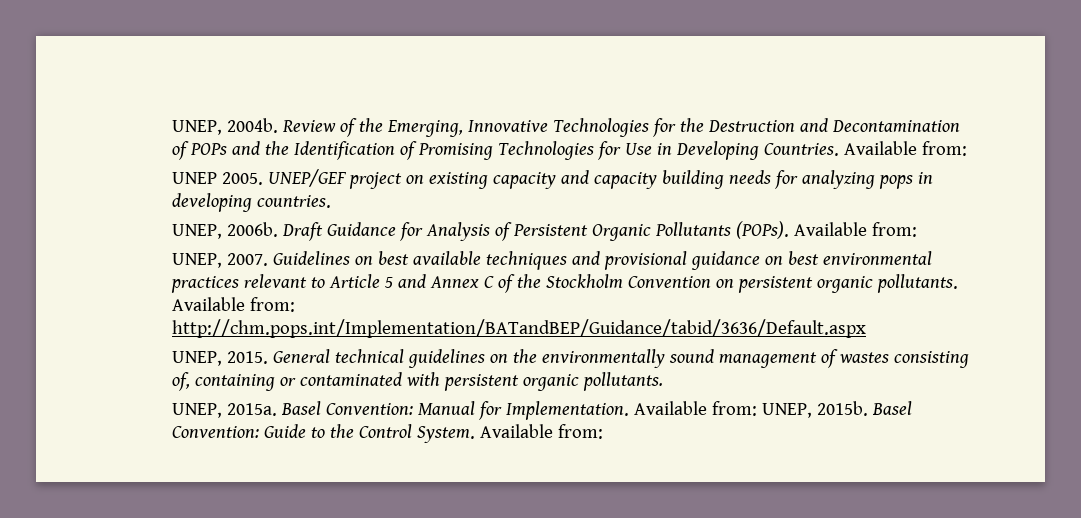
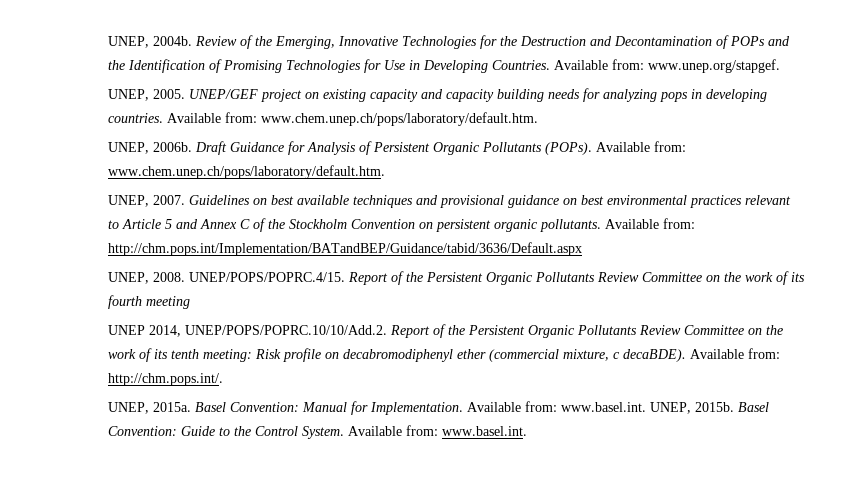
- Review of the Emerging, Innovative Technologies for the Destruction and Decontamination of POPs and the Identification of Promising Technologies for Use in Developing Countries. Available from:
- UNEP 2005.
+ Review of the Emerging, Innovative Technologies for the Destruction and Decontamination of POPs and the Identification of Promising Technologies for Use in Developing Countries. Available from: www.unep.org/stapgef.
+ UNEP, 2005.
- UNEP/GEF project on existing capacity and capacity building needs for analyzing pops in developing countries.
+ UNEP/GEF project on existing capacity and capacity building needs for analyzing pops in developing countries. Available from: www.chem.unep.ch/pops/laboratory/default.htm.
- Draft Guidance for Analysis of Persistent Organic Pollutants (POPs). Available from:
+ Draft Guidance for Analysis of Persistent Organic Pollutants (POPs). Available from: www.chem.unep.ch/pops/laboratory/default.htm.
- UNEP, 2015. General technical guidelines on the environmentally sound management of wastes consisting of, containing or contaminated with persistent organic pollutants.
+ UNEP, 2008. UNEP/POPS/POPRC.4/15. Report of the Persistent Organic Pollutants Review Committee on the work of its fourth meeting
+ UNEP 2014, UNEP/POPS/POPRC.10/10/Add.2. Report of the Persistent Organic Pollutants Review Committee on the work of its tenth meeting: Risk profile on decabromodiphenyl ether (commercial mixture, c decaBDE). Available from: http://chm.pops.int/.
- Available from: UNEP, 2015b.
+ Available from: www.basel.int. UNEP, 2015b.
- Basel Convention: Guide to the Control System. Available from:
+ Basel Convention: Guide to the Control System. Available from: www.basel.int.

